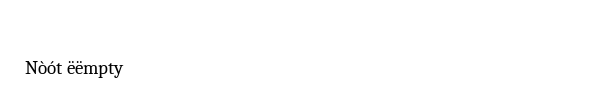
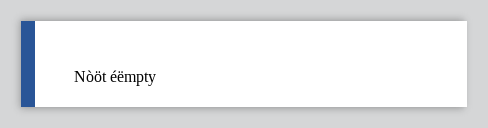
- Nòót ëëmpty
+ Nòöt éëmpty

